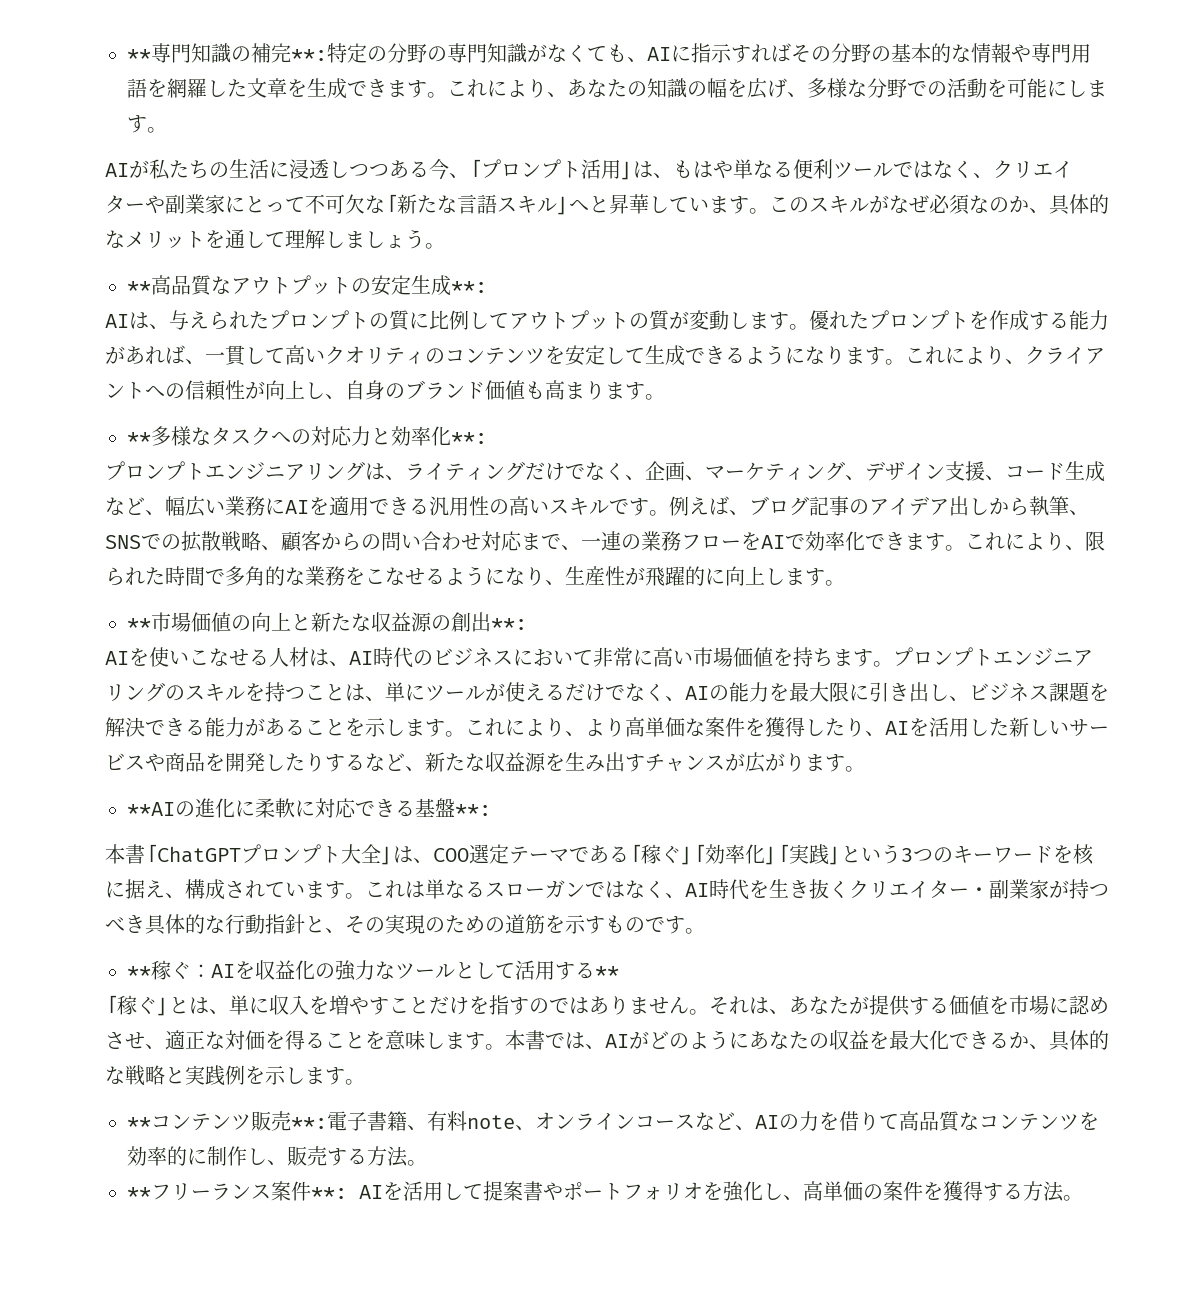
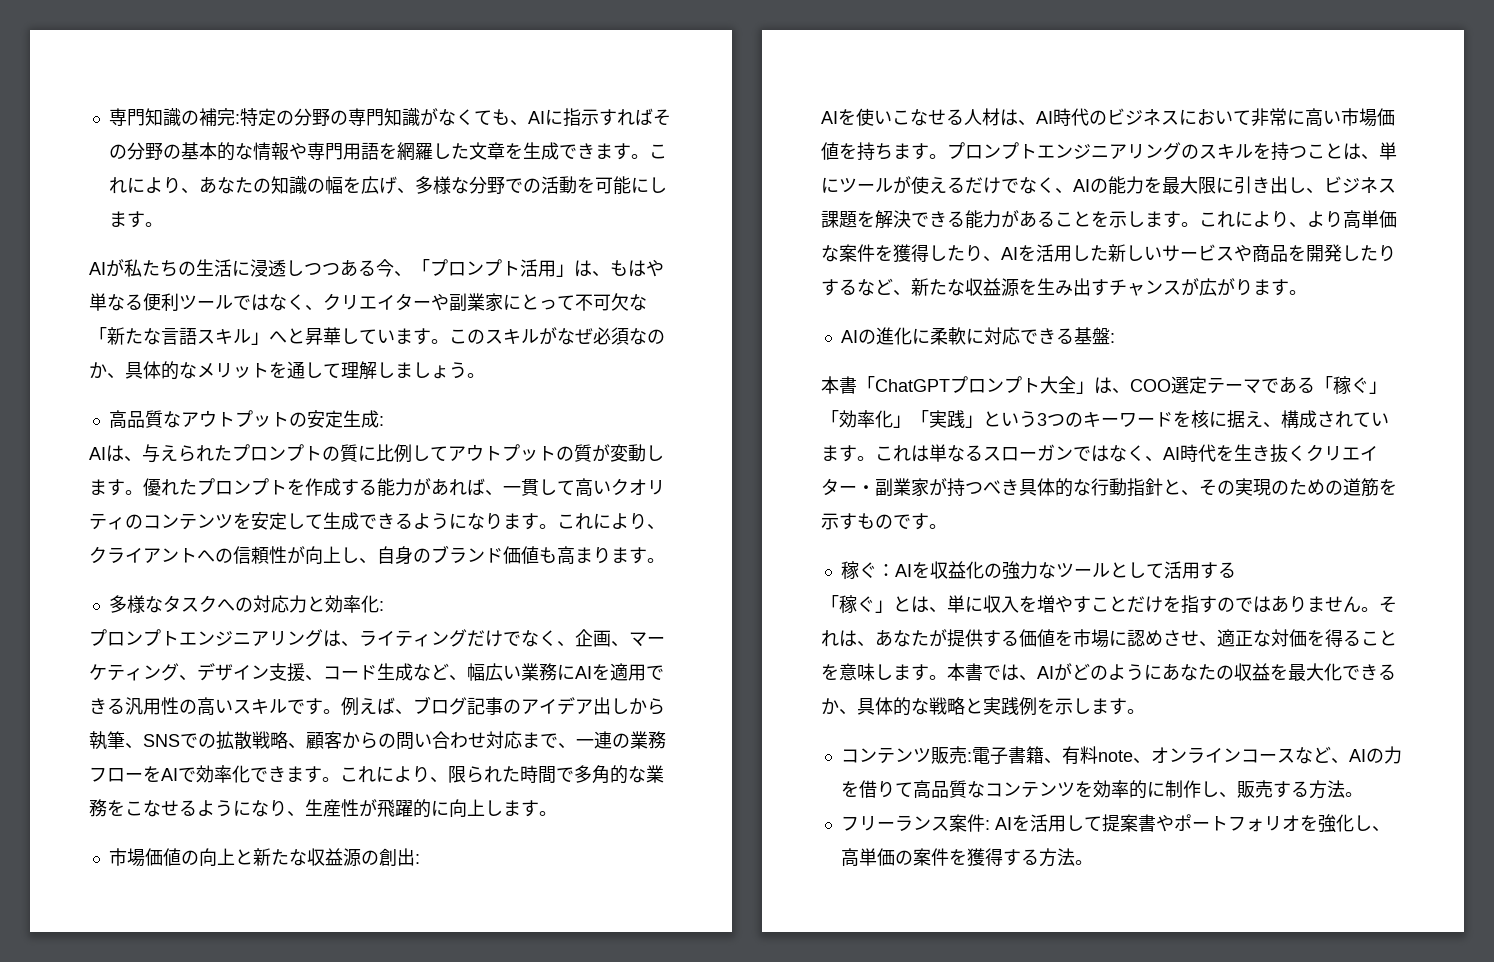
- **専門知識の補完**:特定の分野の専門知識がなくても、AIに指示すればその分野の基本的な情報や専門用語を網羅した文章を生成できます。
+ 専門知識の補完:特定の分野の専門知識がなくても、AIに指示すればその分野の基本的な情報や専門用語を網羅した文章を生成できます。
- **高品質なアウトプットの安定生成**:
+ 高品質なアウトプットの安定生成:
- **多様なタスクへの対応力と効率化**:
+ 多様なタスクへの対応力と効率化:
- **市場価値の向上と新たな収益源の創出**:
+ 市場価値の向上と新たな収益源の創出:
- **AIの進化に柔軟に対応できる基盤**:
+ AIの進化に柔軟に対応できる基盤:
- **稼ぐ：AIを収益化の強力なツールとして活用する**
+ 稼ぐ：AIを収益化の強力なツールとして活用する
- **コンテンツ販売**:電子書籍、有料note、オンラインコースなど、AIの力を借りて高品質なコンテンツを効率的に制作し、販売する方法。
+ コンテンツ販売:電子書籍、有料note、オンラインコースなど、AIの力を借りて高品質なコンテンツを効率的に制作し、販売する方法。
- **フリーランス案件**: AIを活用して提案書やポートフォリオを強化し、高単価の案件を獲得する方法。
+ フリーランス案件: AIを活用して提案書やポートフォリオを強化し、高単価の案件を獲得する方法。

